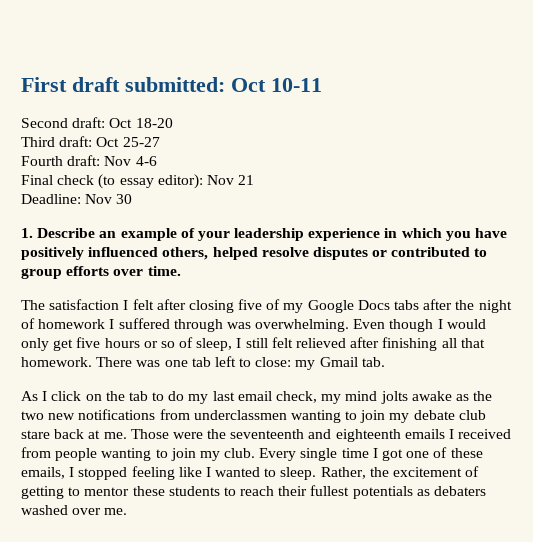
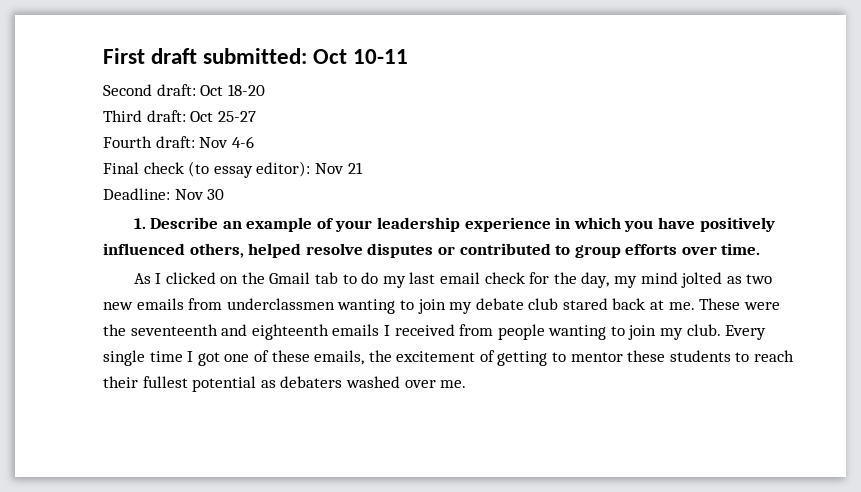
- The satisfaction I felt after closing five of my Google Docs tabs after the night of homework I suffered through was overwhelming. Even though I would only get five hours or so of sleep, I still felt relieved after finishing all that homework. There was one tab left to close: my Gmail tab.
- As I click on the tab to do my last email check, my mind jolts awake as the two new notifications from underclassmen wanting to join my debate club stare back at me.
+ As I clicked on the Gmail tab to do my last email check for the day, my mind jolted as two new emails from underclassmen wanting to join my debate club stared back at me.
- Those were the seventeenth and eighteenth emails I received from people wanting to join my club.
+ These were the seventeenth and eighteenth emails I received from people wanting to join my club.
- Every single time I got one of these emails, I stopped feeling like I wanted to sleep. Rather, the excitement of getting to mentor these students to reach their fullest potentials as debaters washed over me.
+ Every single time I got one of these emails, the excitement of getting to mentor these students to reach their fullest potential as debaters washed over me.

